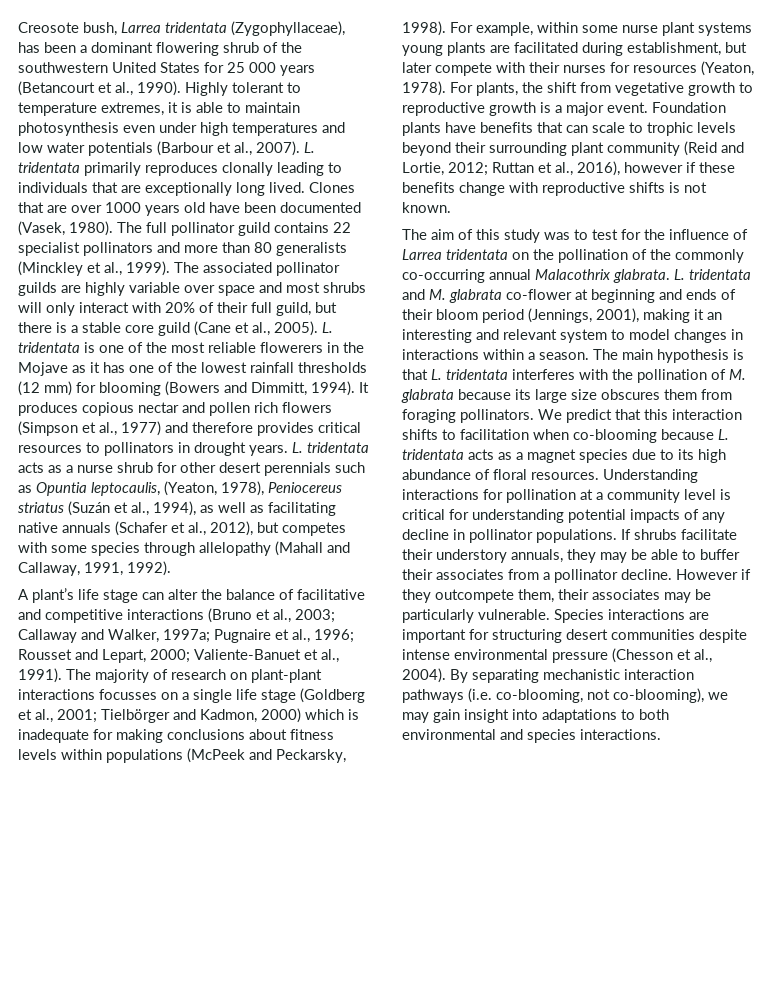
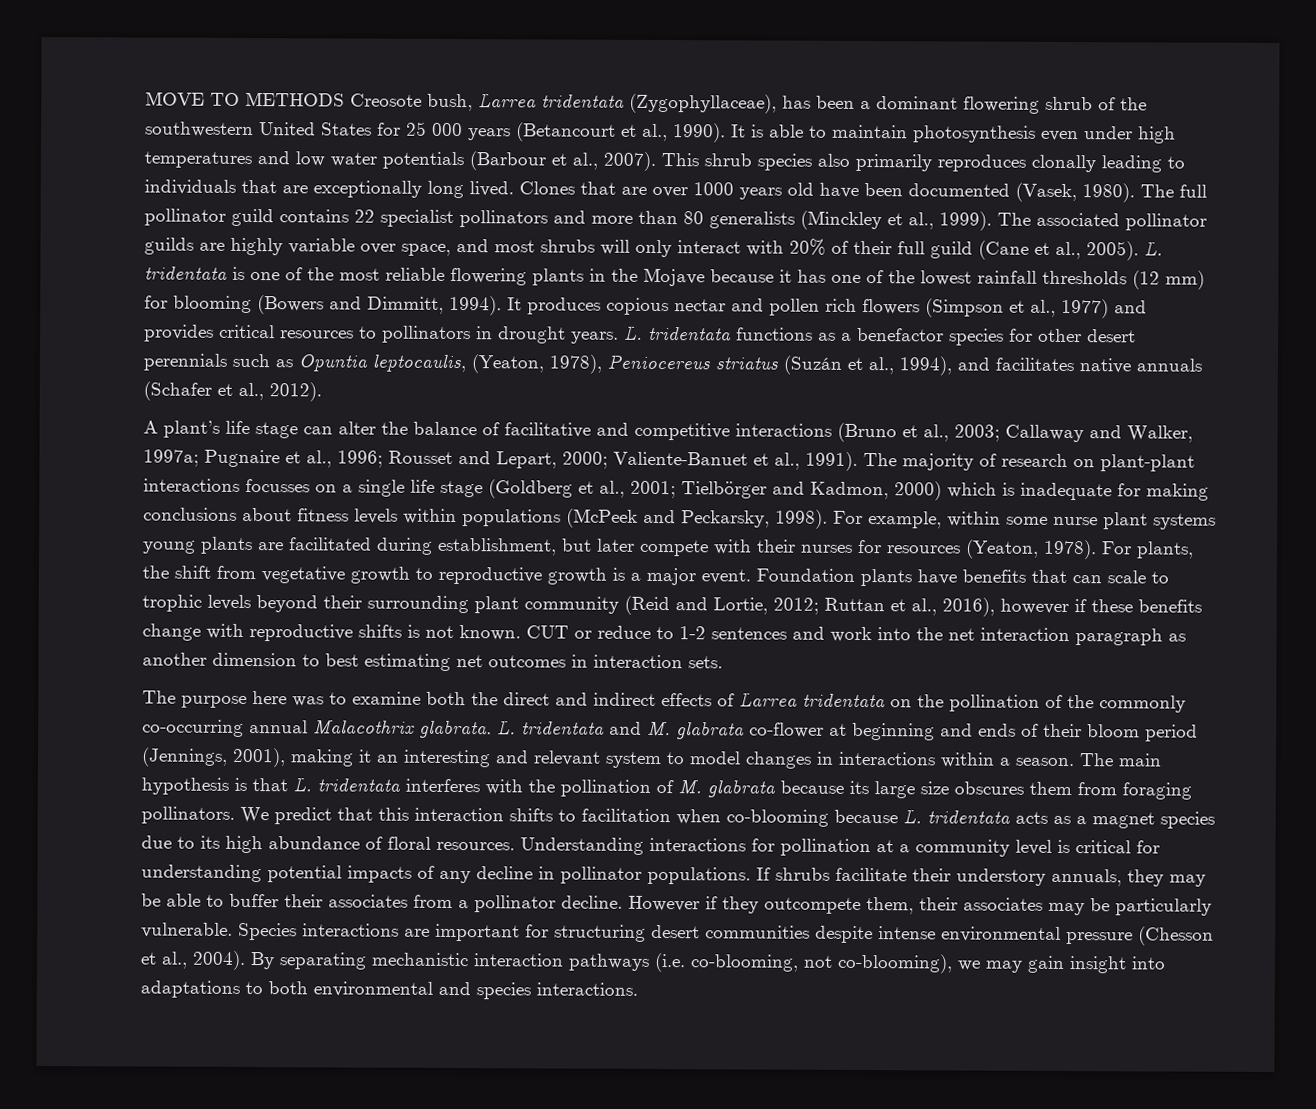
- Creosote bush, Larrea tridentata (Zygophyllaceae), has been a dominant flowering shrub of the southwestern United States for 25 000 years (Betancourt et al., 1990).
+ MOVE TO METHODS Creosote bush, Larrea tridentata (Zygophyllaceae), has been a dominant flowering shrub of the southwestern United States for 25 000 years (Betancourt et al., 1990).
- Highly tolerant to temperature extremes, it is able to maintain photosynthesis even under high temperatures and low water potentials (Barbour et al., 2007).
+ It is able to maintain photosynthesis even under high temperatures and low water potentials (Barbour et al., 2007).
- L. tridentata primarily reproduces clonally leading to individuals that are exceptionally long lived.
+ This shrub species also primarily reproduces clonally leading to individuals that are exceptionally long lived.
- The associated pollinator guilds are highly variable over space and most shrubs will only interact with 20% of their full guild, but there is a stable core guild (Cane et al., 2005).
+ The associated pollinator guilds are highly variable over space, and most shrubs will only interact with 20% of their full guild (Cane et al., 2005).
- L. tridentata is one of the most reliable flowerers in the Mojave as it has one of the lowest rainfall thresholds (12 mm) for blooming (Bowers and Dimmitt, 1994).
+ L. tridentata is one of the most reliable flowering plants in the Mojave because it has one of the lowest rainfall thresholds (12 mm) for blooming (Bowers and Dimmitt, 1994).
- It produces copious nectar and pollen rich flowers (Simpson et al., 1977) and therefore provides critical resources to pollinators in drought years.
+ It produces copious nectar and pollen rich flowers (Simpson et al., 1977) and provides critical resources to pollinators in drought years.
- L. tridentata acts as a nurse shrub for other desert perennials such as Opuntia leptocaulis, (Yeaton, 1978), Peniocereus striatus (Suzán et al., 1994), as well as facilitating native annuals (Schafer et al., 2012), but competes with some species through allelopathy (Mahall and Callaway, 1991, 1992).
+ L. tridentata functions as a benefactor species for other desert perennials such as Opuntia leptocaulis, (Yeaton, 1978), Peniocereus striatus (Suzán et al., 1994), and facilitates native annuals (Schafer et al., 2012).
- Foundation plants have benefits that can scale to trophic levels beyond their surrounding plant community (Reid and Lortie, 2012; Ruttan et al., 2016), however if these benefits change with reproductive shifts is not known.
- The aim of this study was to test for the influence of Larrea tridentata on the pollination of the commonly co-occurring annual Malacothrix glabrata.
+ Foundation plants have benefits that can scale to trophic levels beyond their surrounding plant community (Reid and Lortie, 2012; Ruttan et al., 2016), however if these benefits change with reproductive shifts is not known. CUT or reduce to 1-2 sentences and work into the net interaction paragraph as another dimension to best estimating net outcomes in interaction sets.
+ The purpose here was to examine both the direct and indirect effects of Larrea tridentata on the pollination of the commonly co-occurring annual Malacothrix glabrata.

